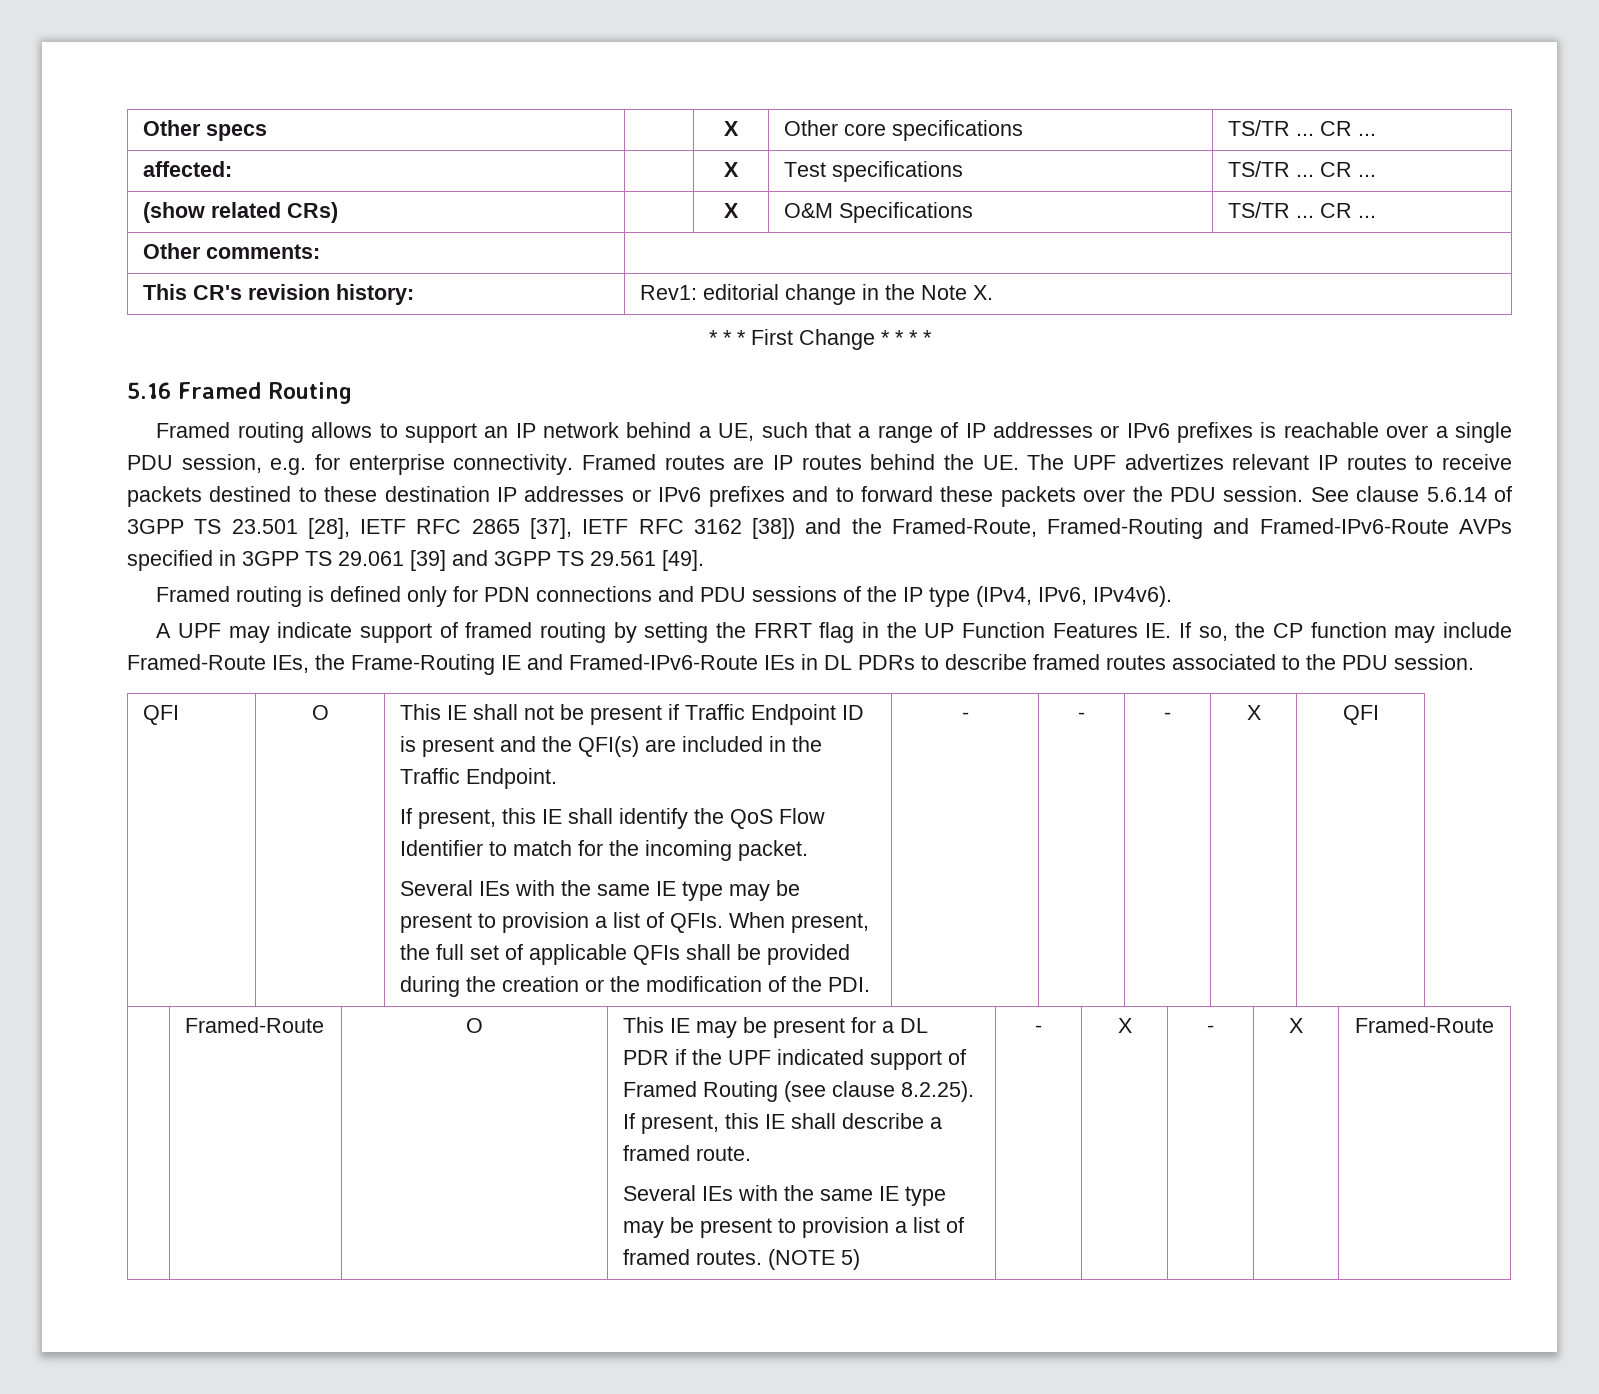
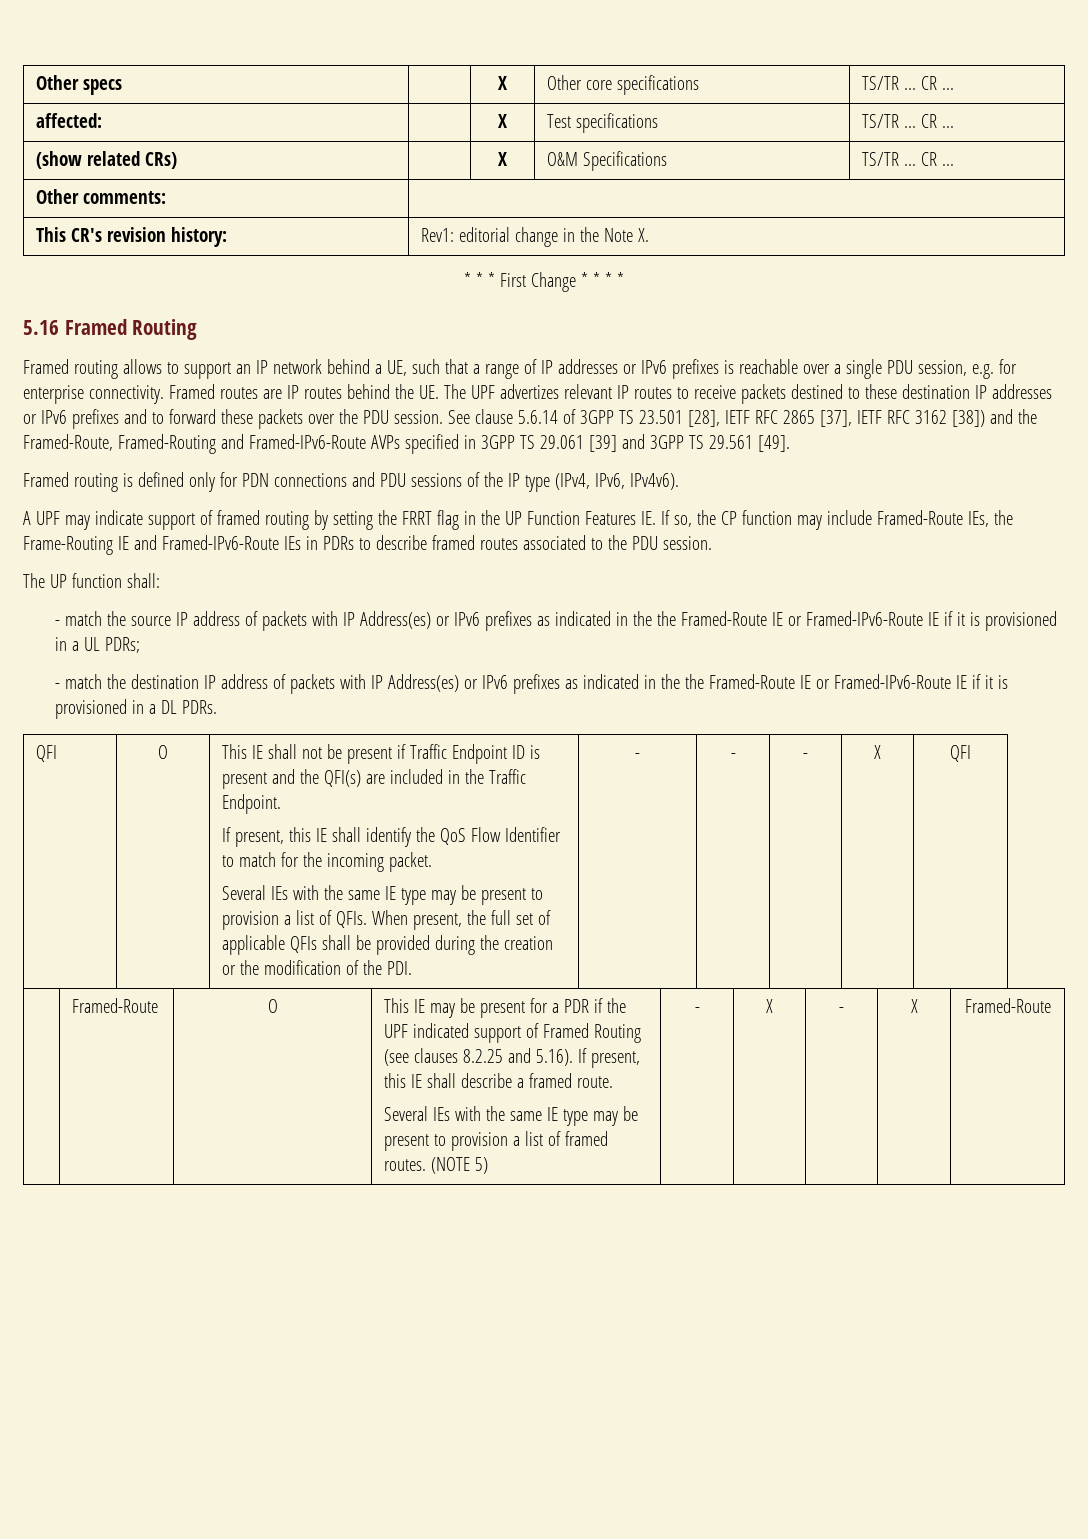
- A UPF may indicate support of framed routing by setting the FRRT flag in the UP Function Features IE. If so, the CP function may include Framed-Route IEs, the Frame-Routing IE and Framed-IPv6-Route IEs in DL PDRs to describe framed routes associated to the PDU session.
+ A UPF may indicate support of framed routing by setting the FRRT flag in the UP Function Features IE. If so, the CP function may include Framed-Route IEs, the Frame-Routing IE and Framed-IPv6-Route IEs in PDRs to describe framed routes associated to the PDU session.
+ The UP function shall:
+ - match the source IP address of packets with IP Address(es) or IPv6 prefixes as indicated in the the Framed-Route IE or Framed-IPv6-Route IE if it is provisioned in a UL PDRs;
+ - match the destination IP address of packets with IP Address(es) or IPv6 prefixes as indicated in the the Framed-Route IE or Framed-IPv6-Route IE if it is provisioned in a DL PDRs.
- This IE may be present for a DL PDR if the UPF indicated support of Framed Routing (see clause 8.2.25). If present, this IE shall describe a framed route.
+ This IE may be present for a PDR if the UPF indicated support of Framed Routing (see clauses 8.2.25 and 5.16). If present, this IE shall describe a framed route.

